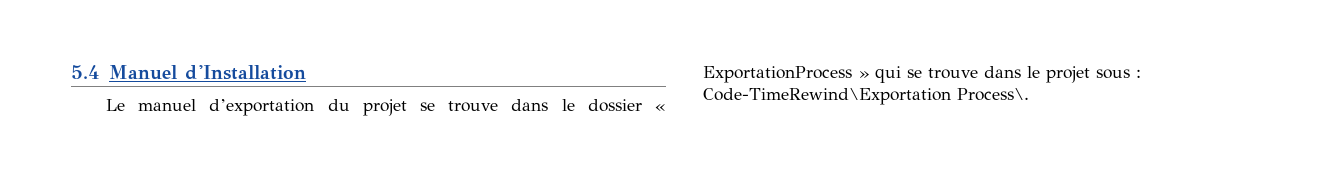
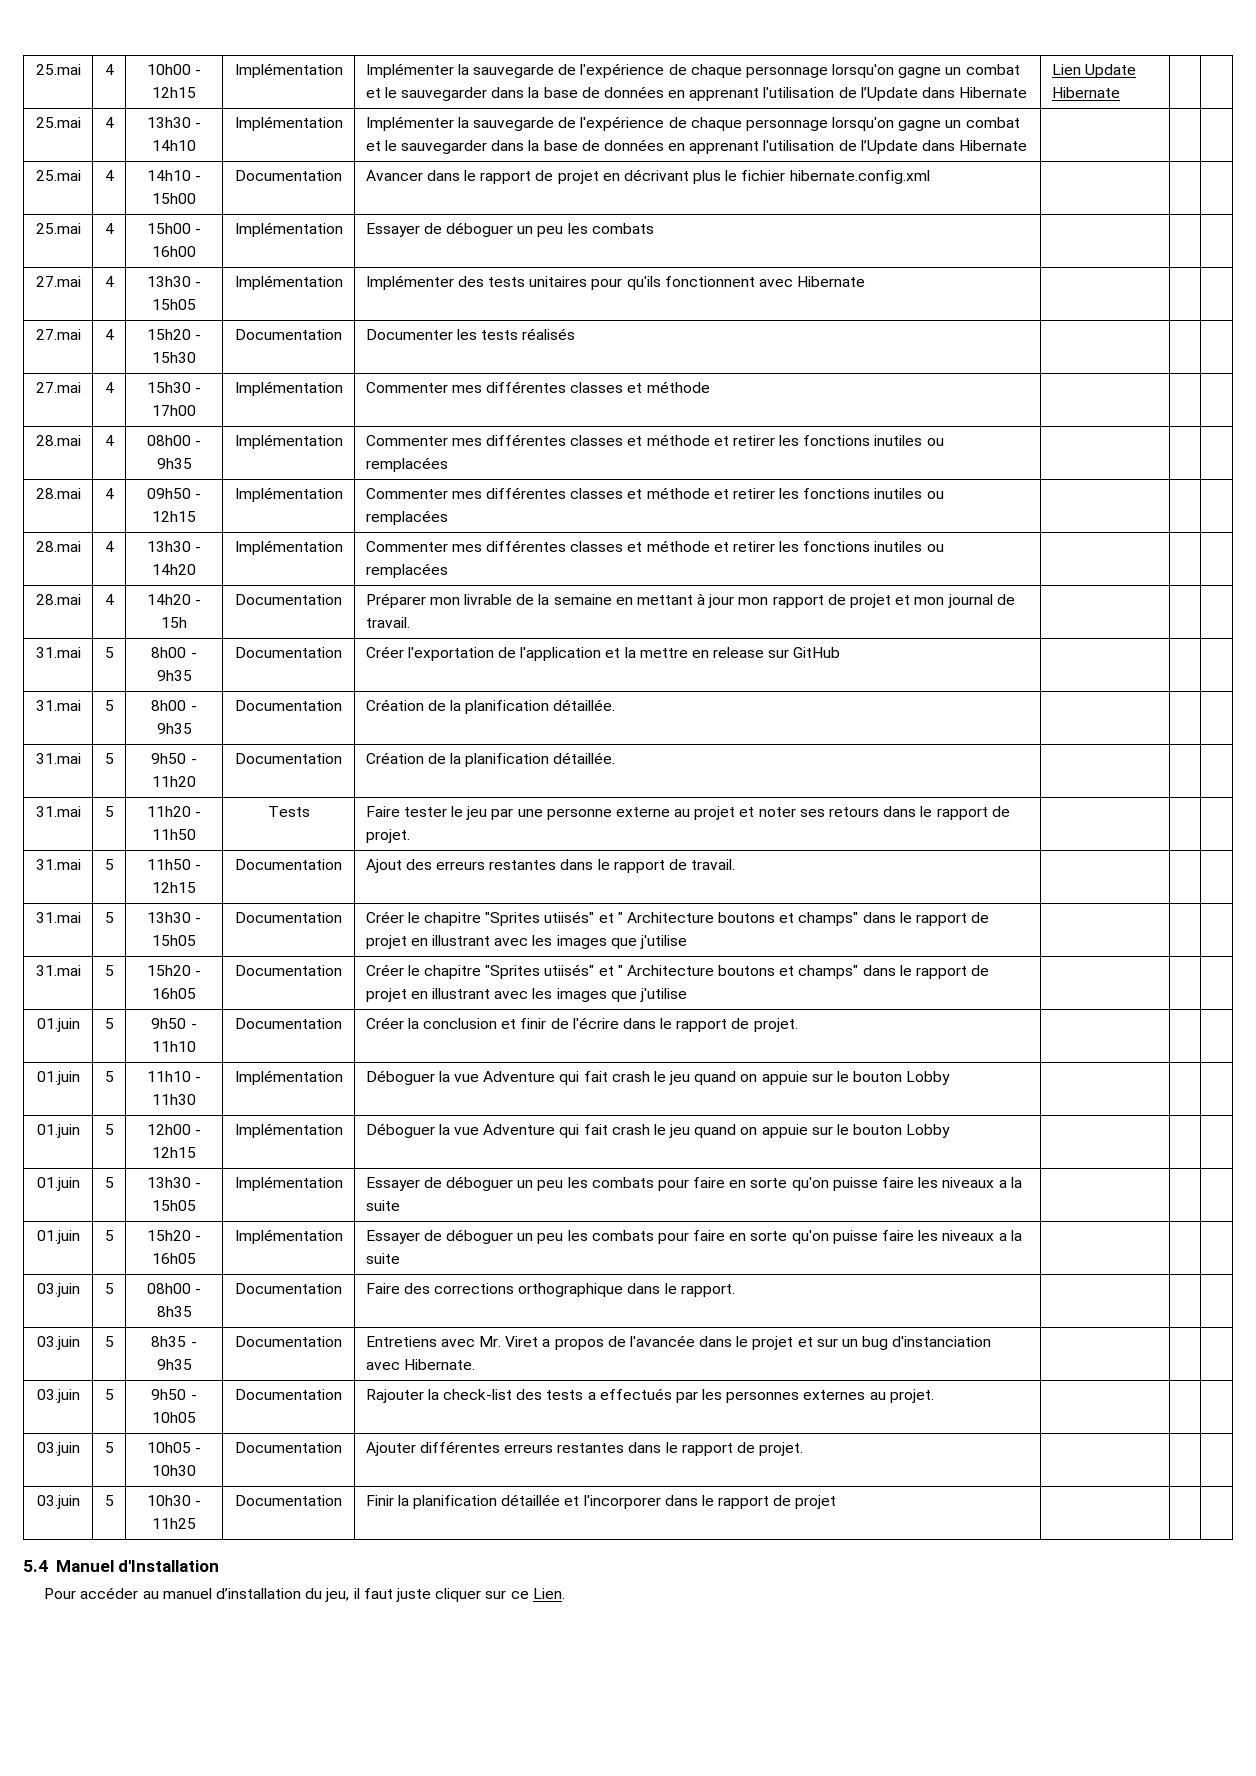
+ 25.mai | 4 | 10h00 - 12h15 | Implémentation | Implémenter la sauvegarde de l'expérience de chaque personnage lorsqu'on gagne un combat et le sauvegarder dans la base de données en apprenant l'utilisation de l’Update dans Hibernate | Lien Update Hibernate | |
+ 25.mai | 4 | 13h30 - 14h10 | Implémentation | Implémenter la sauvegarde de l'expérience de chaque personnage lorsqu'on gagne un combat et le sauvegarder dans la base de données en apprenant l'utilisation de l’Update dans Hibernate | | |
+ 25.mai | 4 | 14h10 - 15h00 | Documentation | Avancer dans le rapport de projet en décrivant plus le fichier hibernate.config.xml | | |
+ 25.mai | 4 | 15h00 - 16h00 | Implémentation | Essayer de déboguer un peu les combats | | |
+ 27.mai | 4 | 13h30 - 15h05 | Implémentation | Implémenter des tests unitaires pour qu'ils fonctionnent avec Hibernate | | |
+ 27.mai | 4 | 15h20 - 15h30 | Documentation | Documenter les tests réalisés | | |
+ 27.mai | 4 | 15h30 - 17h00 | Implémentation | Commenter mes différentes classes et méthode | | |
+ 28.mai | 4 | 08h00 - 9h35 | Implémentation | Commenter mes différentes classes et méthode et retirer les fonctions inutiles ou remplacées | | |
+ 28.mai | 4 | 09h50 - 12h15 | Implémentation | Commenter mes différentes classes et méthode et retirer les fonctions inutiles ou remplacées | | |
+ 28.mai | 4 | 13h30 - 14h20 | Implémentation | Commenter mes différentes classes et méthode et retirer les fonctions inutiles ou remplacées | | |
+ 28.mai | 4 | 14h20 - 15h | Documentation | Préparer mon livrable de la semaine en mettant à jour mon rapport de projet et mon journal de travail. | | |
+ 31.mai | 5 | 8h00 - 9h35 | Documentation | Créer l'exportation de l'application et la mettre en release sur GitHub | | |
+ 31.mai | 5 | 8h00 - 9h35 | Documentation | Création de la planification détaillée. | | |
+ 31.mai | 5 | 9h50 - 11h20 | Documentation | Création de la planification détaillée. | | |
+ 31.mai | 5 | 11h20 - 11h50 | Tests | Faire tester le jeu par une personne externe au projet et noter ses retours dans le rapport de projet. | | |
+ 31.mai | 5 | 11h50 - 12h15 | Documentation | Ajout des erreurs restantes dans le rapport de travail. | | |
+ 31.mai | 5 | 13h30 - 15h05 | Documentation | Créer le chapitre "Sprites utiisés" et " Architecture boutons et champs" dans le rapport de projet en illustrant avec les images que j'utilise | | |
+ 31.mai | 5 | 15h20 - 16h05 | Documentation | Créer le chapitre "Sprites utiisés" et " Architecture boutons et champs" dans le rapport de projet en illustrant avec les images que j'utilise | | |
+ 01.juin | 5 | 9h50 - 11h10 | Documentation | Créer la conclusion et finir de l'écrire dans le rapport de projet. | | |
+ 01.juin | 5 | 11h10 - 11h30 | Implémentation | Déboguer la vue Adventure qui fait crash le jeu quand on appuie sur le bouton Lobby | | |
+ 01.juin | 5 | 12h00 - 12h15 | Implémentation | Déboguer la vue Adventure qui fait crash le jeu quand on appuie sur le bouton Lobby | | |
+ 01.juin | 5 | 13h30 - 15h05 | Implémentation | Essayer de déboguer un peu les combats pour faire en sorte qu'on puisse faire les niveaux a la suite | | |
+ 01.juin | 5 | 15h20 - 16h05 | Implémentation | Essayer de déboguer un peu les combats pour faire en sorte qu'on puisse faire les niveaux a la suite | | |
+ 03.juin | 5 | 08h00 - 8h35 | Documentation | Faire des corrections orthographique dans le rapport. | | |
+ 03.juin | 5 | 8h35 - 9h35 | Documentation | Entretiens avec Mr. Viret a propos de l'avancée dans le projet et sur un bug d'instanciation avec Hibernate. | | |
+ 03.juin | 5 | 9h50 - 10h05 | Documentation | Rajouter la check-list des tests a effectués par les personnes externes au projet. | | |
+ 03.juin | 5 | 10h05 - 10h30 | Documentation | Ajouter différentes erreurs restantes dans le rapport de projet. | | |
+ 03.juin | 5 | 10h30 - 11h25 | Documentation | Finir la planification détaillée et l'incorporer dans le rapport de projet | | |
  5.4 Manuel d'Installation
- Le manuel d’exportation du projet se trouve dans le dossier « ExportationProcess » qui se trouve dans le projet sous : Code-TimeRewind\Exportation Process\.
+ Pour accéder au manuel d’installation du jeu, il faut juste cliquer sur ce Lien.

